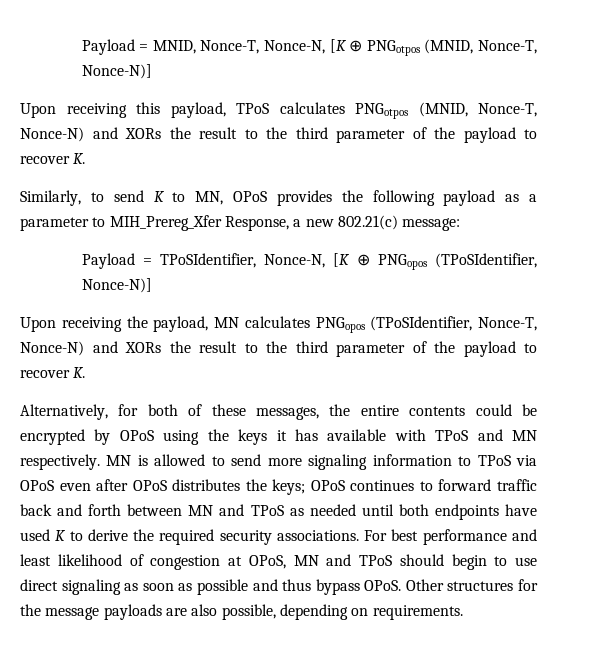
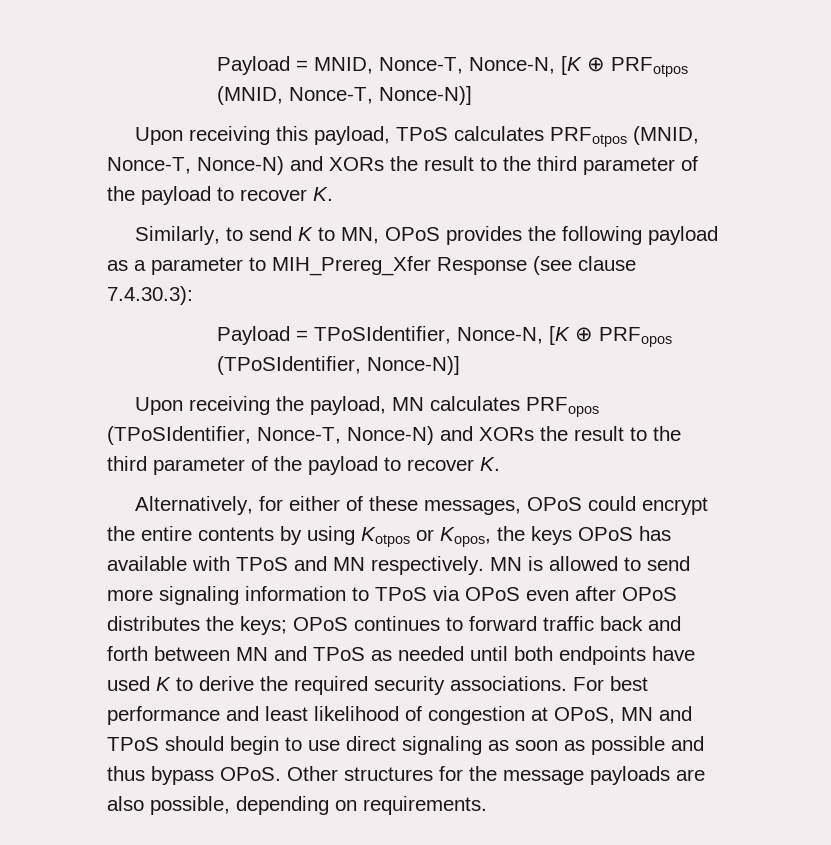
- Payload = MNID, Nonce-T, Nonce-N, [K ⊕ PNGotpos (MNID, Nonce-T, Nonce-N)]
+ Payload = MNID, Nonce-T, Nonce-N, [K ⊕ PRFotpos (MNID, Nonce-T, Nonce-N)]
- Upon receiving this payload, TPoS calculates PNGotpos (MNID, Nonce-T, Nonce-N) and XORs the result to the third parameter of the payload to recover K.
+ Upon receiving this payload, TPoS calculates PRFotpos (MNID, Nonce-T, Nonce-N) and XORs the result to the third parameter of the payload to recover K.
- Similarly, to send K to MN, OPoS provides the following payload as a parameter to MIH_Prereg_Xfer Response, a new 802.21(c) message:
+ Similarly, to send K to MN, OPoS provides the following payload as a parameter to MIH_Prereg_Xfer Response (see clause 7.4.30.3):
- Payload = TPoSIdentifier, Nonce-N, [K ⊕ PNGopos (TPoSIdentifier, Nonce-N)]
+ Payload = TPoSIdentifier, Nonce-N, [K ⊕ PRFopos (TPoSIdentifier, Nonce-N)]
- Upon receiving the payload, MN calculates PNGopos (TPoSIdentifier, Nonce-T, Nonce-N) and XORs the result to the third parameter of the payload to recover K.
+ Upon receiving the payload, MN calculates PRFopos (TPoSIdentifier, Nonce-T, Nonce-N) and XORs the result to the third parameter of the payload to recover K.
- Alternatively, for both of these messages, the entire contents could be encrypted by OPoS using the keys it has available with TPoS and MN respectively.
+ Alternatively, for either of these messages, OPoS could encrypt the entire contents by using Kotpos or Kopos, the keys OPoS has available with TPoS and MN respectively.

